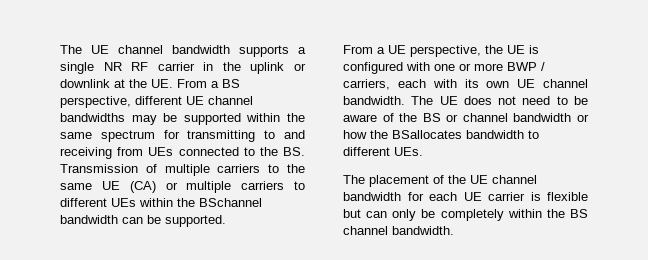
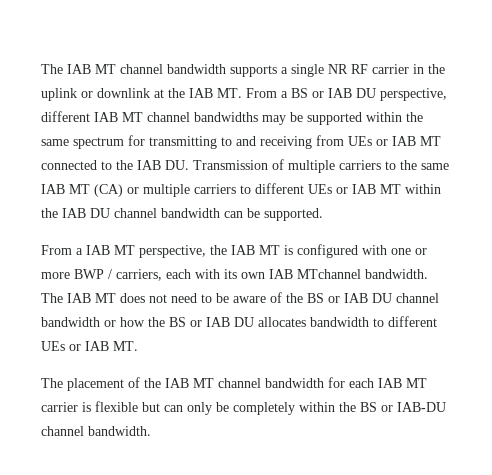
- The UE channel bandwidth supports a single NR RF carrier in the uplink or downlink at the UE. From a BS perspective, different UE channel bandwidths may be supported within the same spectrum for transmitting to and receiving from UEs connected to the BS. Transmission of multiple carriers to the same UE (CA) or multiple carriers to different UEs within the BSchannel bandwidth can be supported.
+ The IAB MT channel bandwidth supports a single NR RF carrier in the uplink or downlink at the IAB MT. From a BS or IAB DU perspective, different IAB MT channel bandwidths may be supported within the same spectrum for transmitting to and receiving from UEs or IAB MT connected to the IAB DU. Transmission of multiple carriers to the same IAB MT (CA) or multiple carriers to different UEs or IAB MT within the IAB DU channel bandwidth can be supported.
- From a UE perspective, the UE is configured with one or more BWP / carriers, each with its own UE channel bandwidth. The UE does not need to be aware of the BS or channel bandwidth or how the BSallocates bandwidth to different UEs.
+ From a IAB MT perspective, the IAB MT is configured with one or more BWP / carriers, each with its own IAB MTchannel bandwidth. The IAB MT does not need to be aware of the BS or IAB DU channel bandwidth or how the BS or IAB DU allocates bandwidth to different UEs or IAB MT.
- The placement of the UE channel bandwidth for each UE carrier is flexible but can only be completely within the BS channel bandwidth.
+ The placement of the IAB MT channel bandwidth for each IAB MT carrier is flexible but can only be completely within the BS or IAB-DU channel bandwidth.

